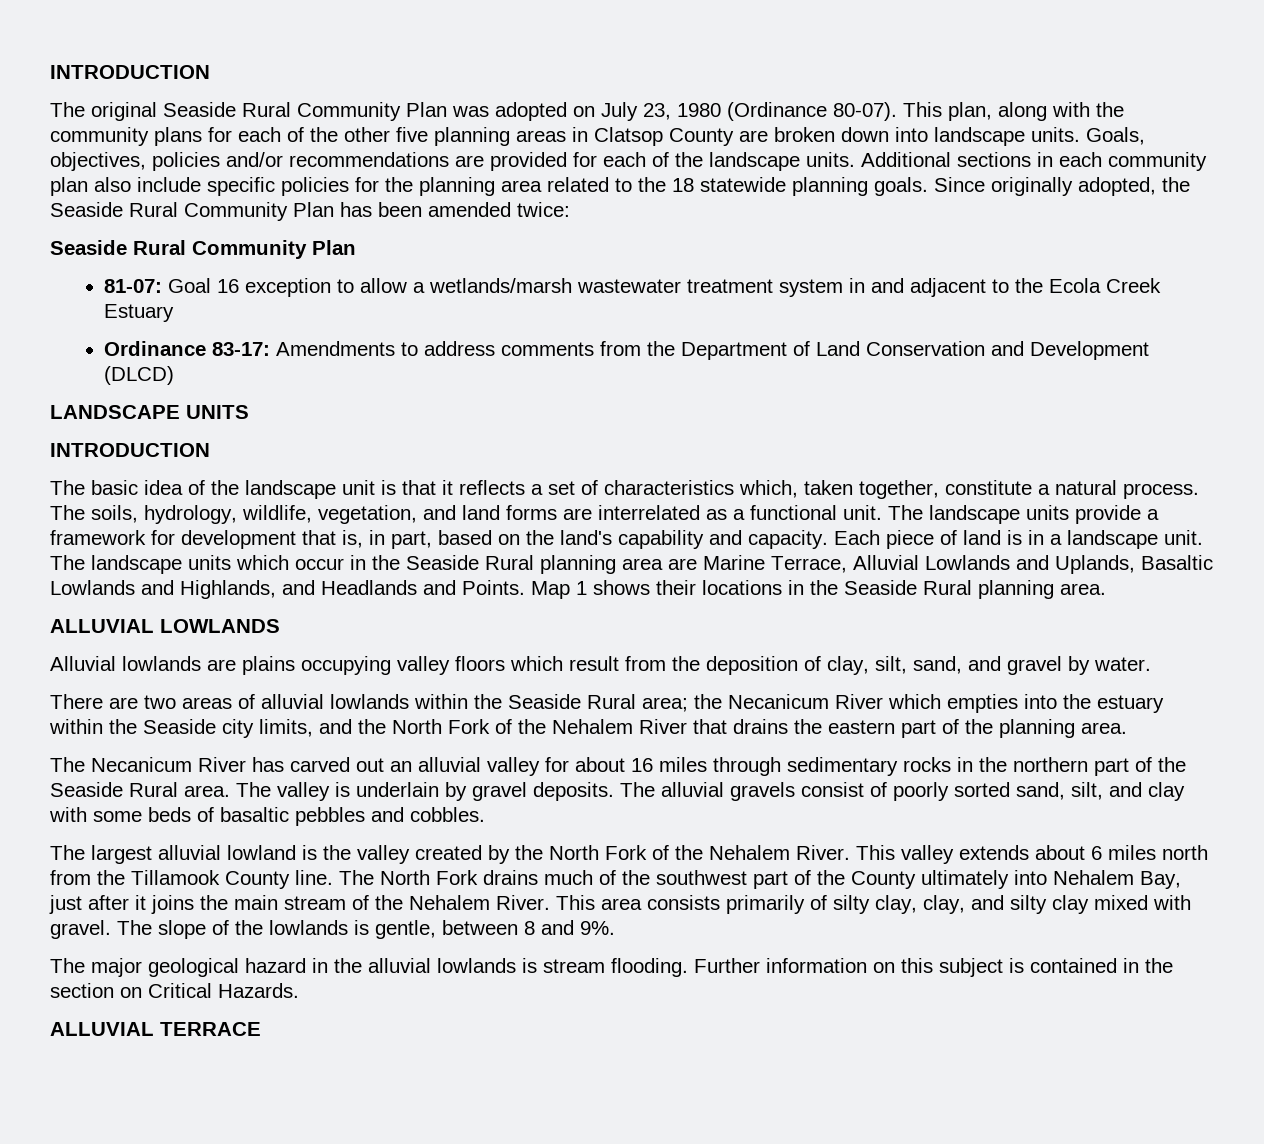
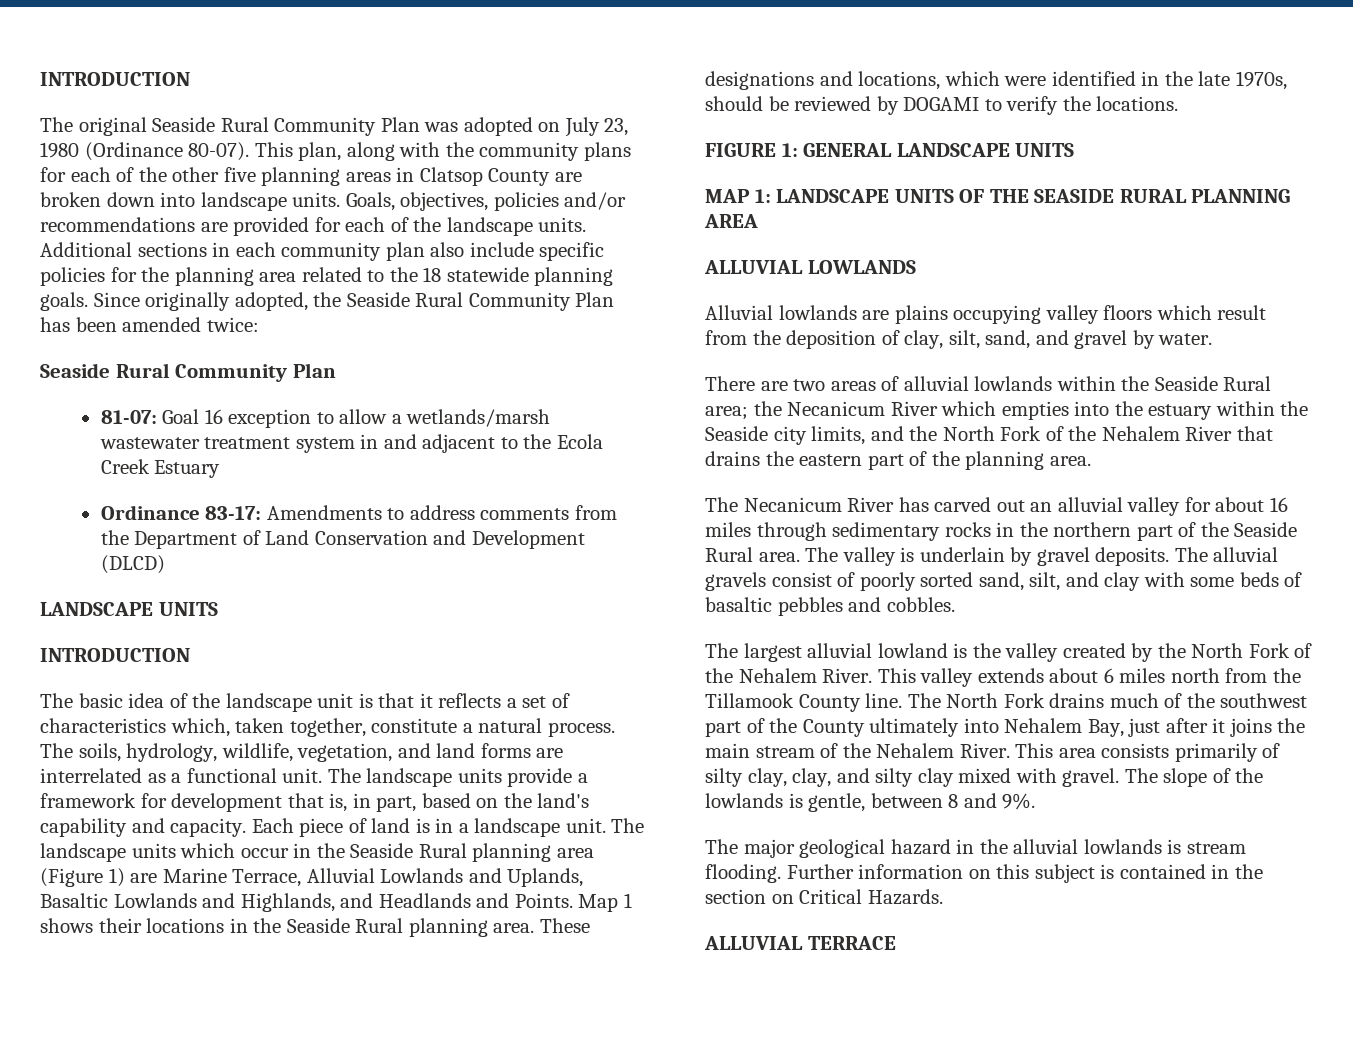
- The landscape units which occur in the Seaside Rural planning area are Marine Terrace, Alluvial Lowlands and Uplands, Basaltic Lowlands and Highlands, and Headlands and Points.
+ The landscape units which occur in the Seaside Rural planning area (Figure 1) are Marine Terrace, Alluvial Lowlands and Uplands, Basaltic Lowlands and Highlands, and Headlands and Points.
+ These designations and locations, which were identified in the late 1970s, should be reviewed by DOGAMI to verify the locations.
+ FIGURE 1: GENERAL LANDSCAPE UNITS
+ MAP 1: LANDSCAPE UNITS OF THE SEASIDE RURAL PLANNING AREA

